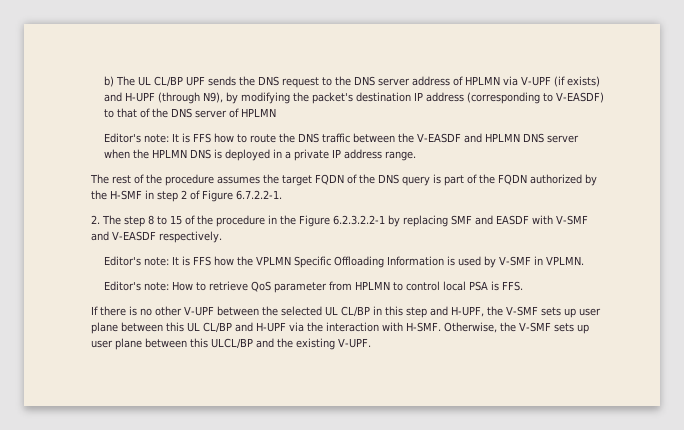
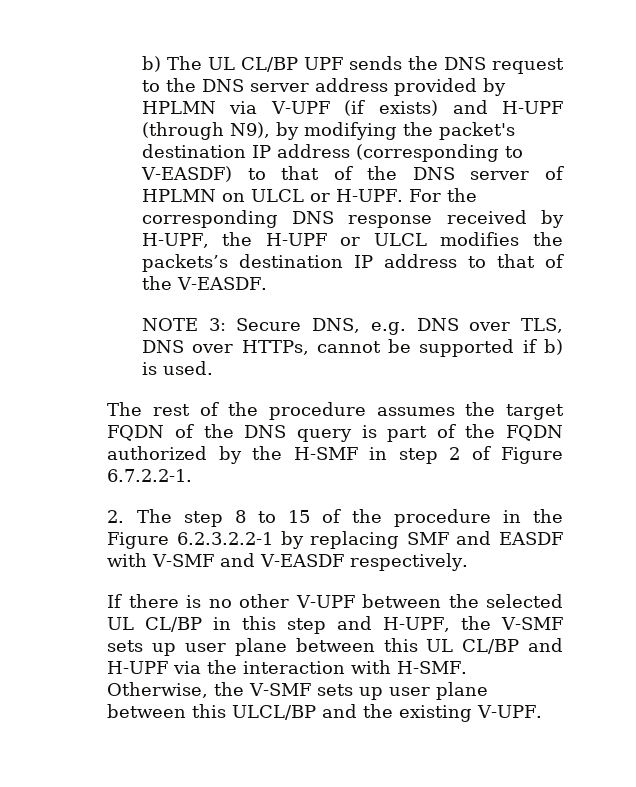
- b) The UL CL/BP UPF sends the DNS request to the DNS server address of HPLMN via V-UPF (if exists) and H-UPF (through N9), by modifying the packet's destination IP address (corresponding to V-EASDF) to that of the DNS server of HPLMN
- Editor's note: It is FFS how to route the DNS traffic between the V-EASDF and HPLMN DNS server when the HPLMN DNS is deployed in a private IP address range.
+ b) The UL CL/BP UPF sends the DNS request to the DNS server address provided by HPLMN via V-UPF (if exists) and H-UPF (through N9), by modifying the packet's destination IP address (corresponding to V-EASDF) to that of the DNS server of HPLMN on ULCL or H-UPF. For the corresponding DNS response received by H-UPF, the H-UPF or ULCL modifies the packets’s destination IP address to that of the V-EASDF.
+ NOTE 3: Secure DNS, e.g. DNS over TLS, DNS over HTTPs, cannot be supported if b) is used.
- Editor's note: It is FFS how the VPLMN Specific Offloading Information is used by V-SMF in VPLMN.
- Editor's note: How to retrieve QoS parameter from HPLMN to control local PSA is FFS.

